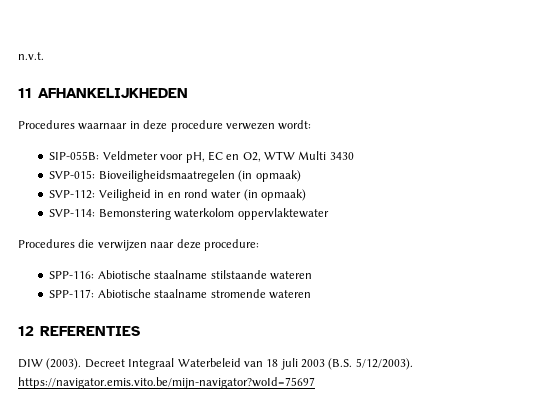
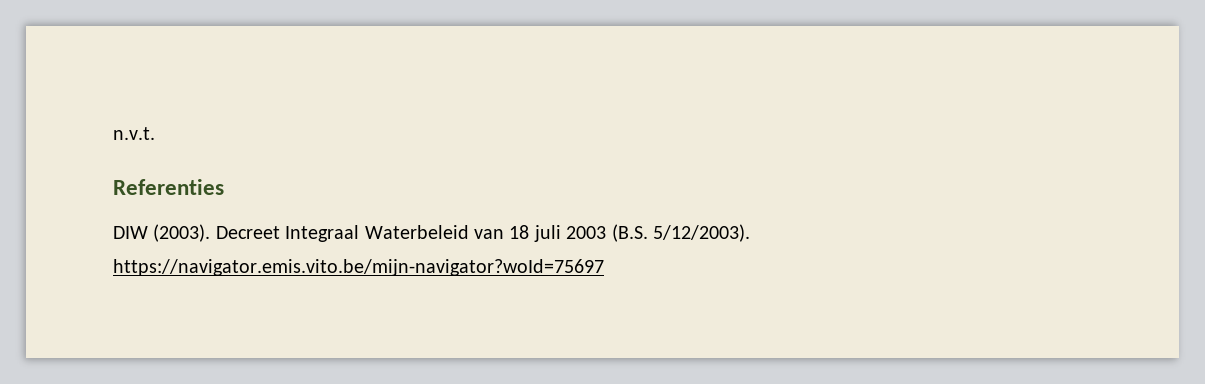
- 11 AFHANKELIJKHEDEN
- Procedures waarnaar in deze procedure verwezen wordt:
- SIP-055B: Veldmeter voor pH, EC en O2, WTW Multi 3430
- SVP-015: Bioveiligheidsmaatregelen (in opmaak)
- SVP-112: Veiligheid in en rond water (in opmaak)
- SVP-114: Bemonstering waterkolom oppervlaktewater
- Procedures die verwijzen naar deze procedure:
- SPP-116: Abiotische staalname stilstaande wateren
- SPP-117: Abiotische staalname stromende wateren
- 12 REFERENTIES
+ Referenties

